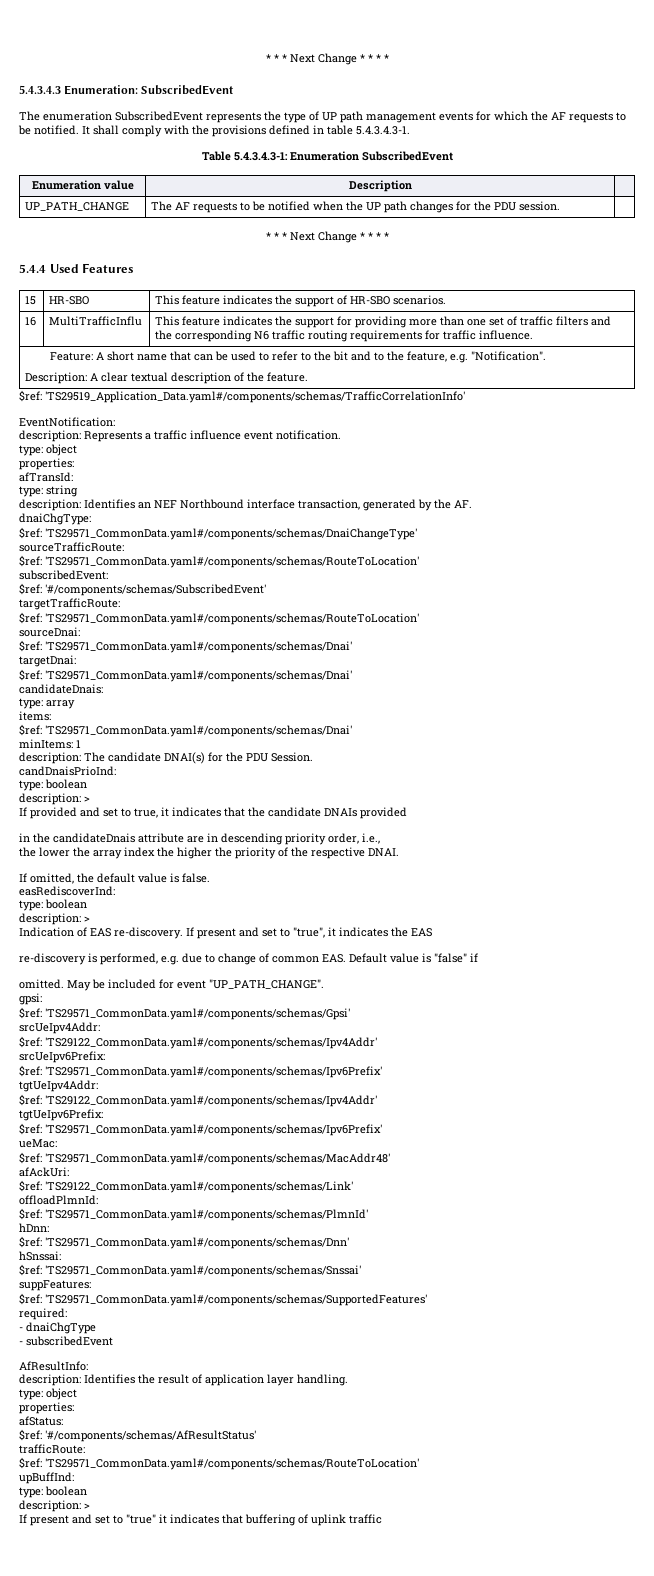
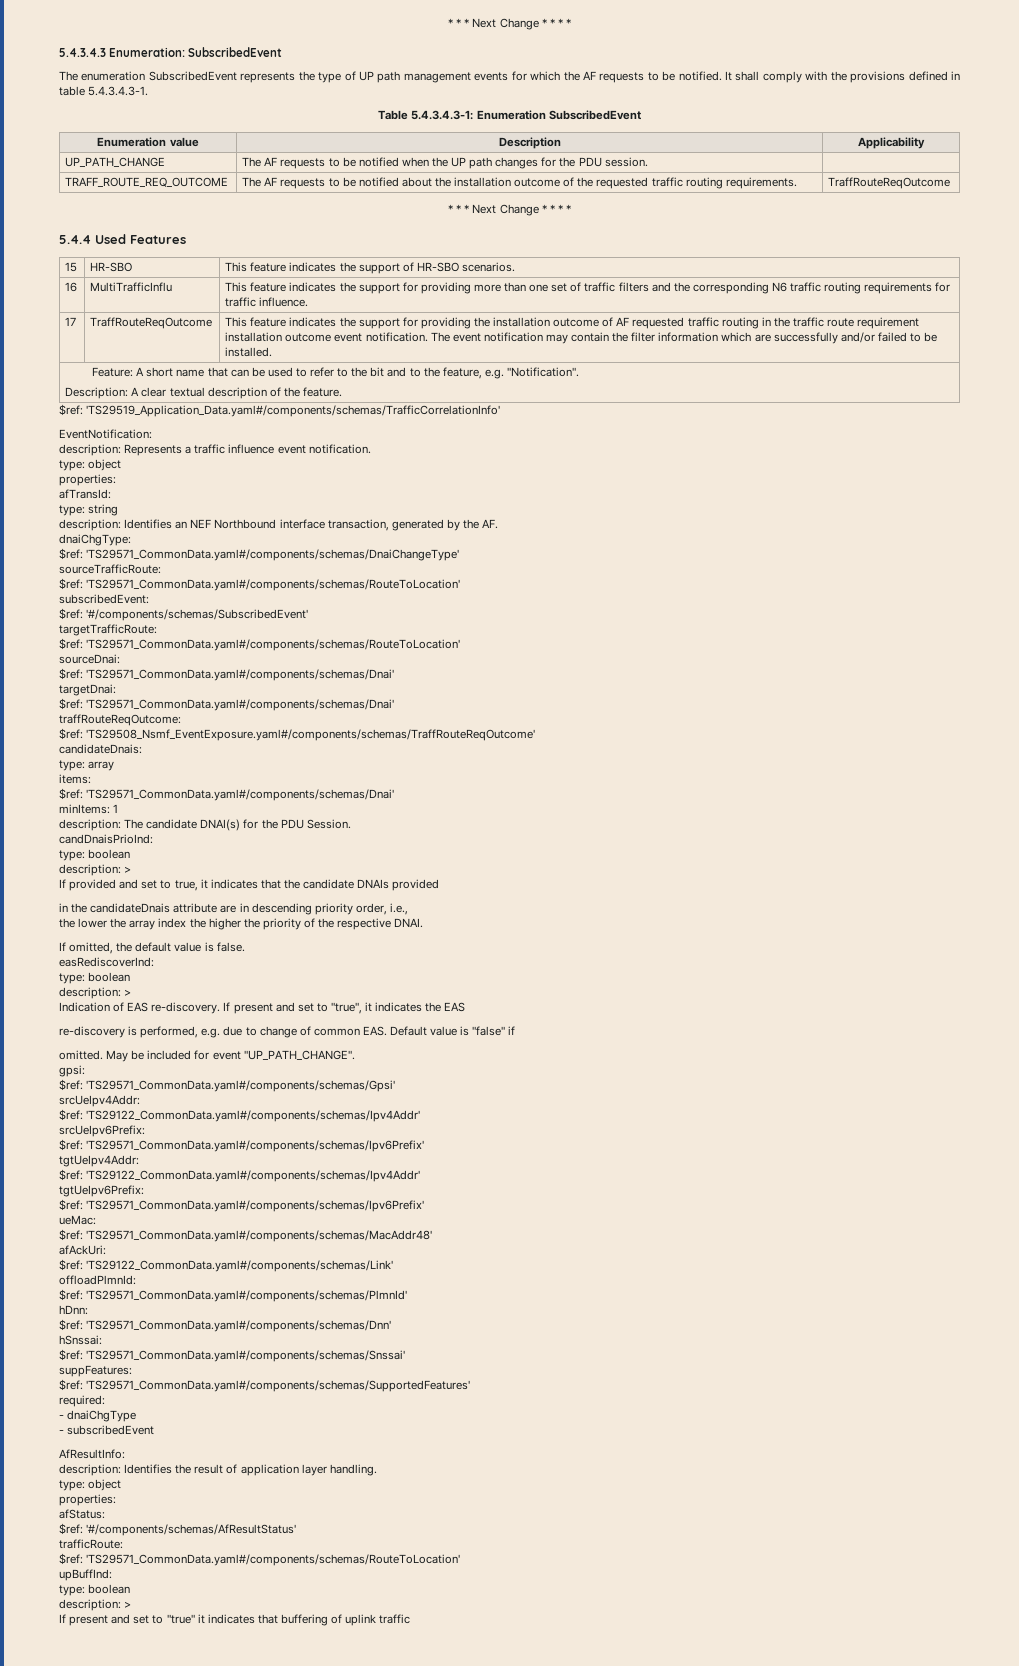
- Enumeration value | Description |
+ Enumeration value | Description | Applicability
+ TRAFF_ROUTE_REQ_OUTCOME | The AF requests to be notified about the installation outcome of the requested traffic routing requirements. | TraffRouteReqOutcome
+ 17 | TraffRouteReqOutcome | This feature indicates the support for providing the installation outcome of AF requested traffic routing in the traffic route requirement installation outcome event notification. The event notification may contain the filter information which are successfully and/or failed to be installed.
+ traffRouteReqOutcome:
+ $ref: 'TS29508_Nsmf_EventExposure.yaml#/components/schemas/TraffRouteReqOutcome'

